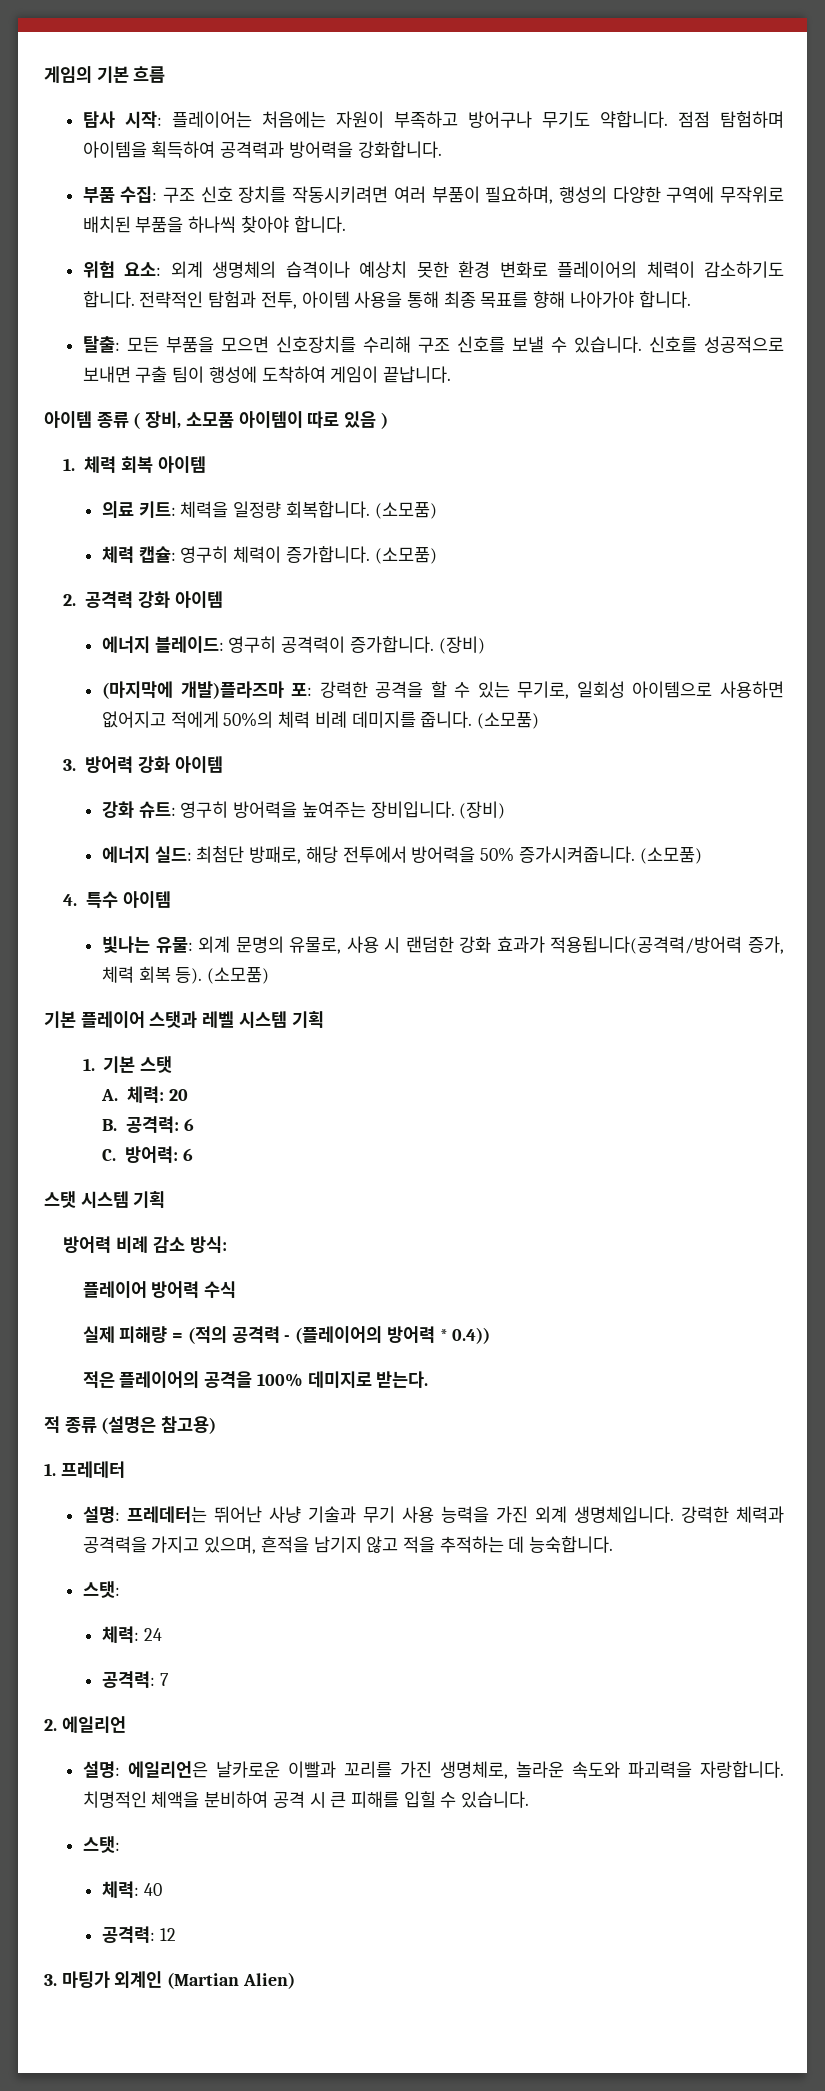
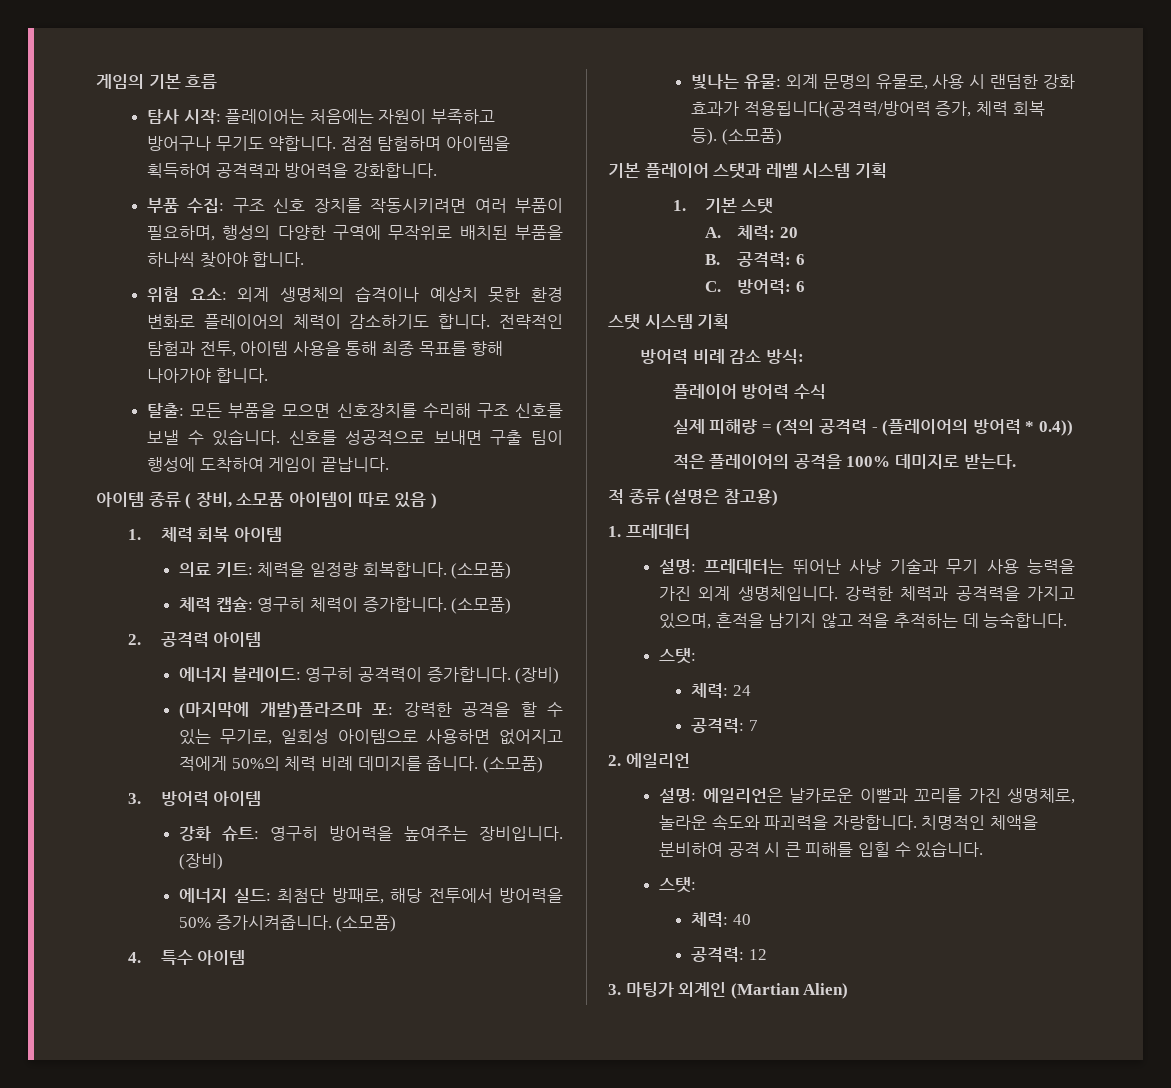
- 2. 공격력 강화 아이템
+ 2. 공격력 아이템
- 3. 방어력 강화 아이템
+ 3. 방어력 아이템

